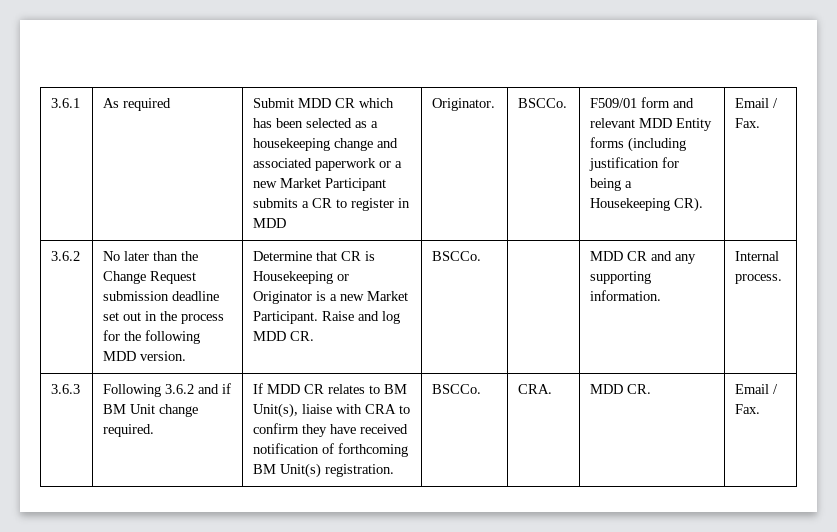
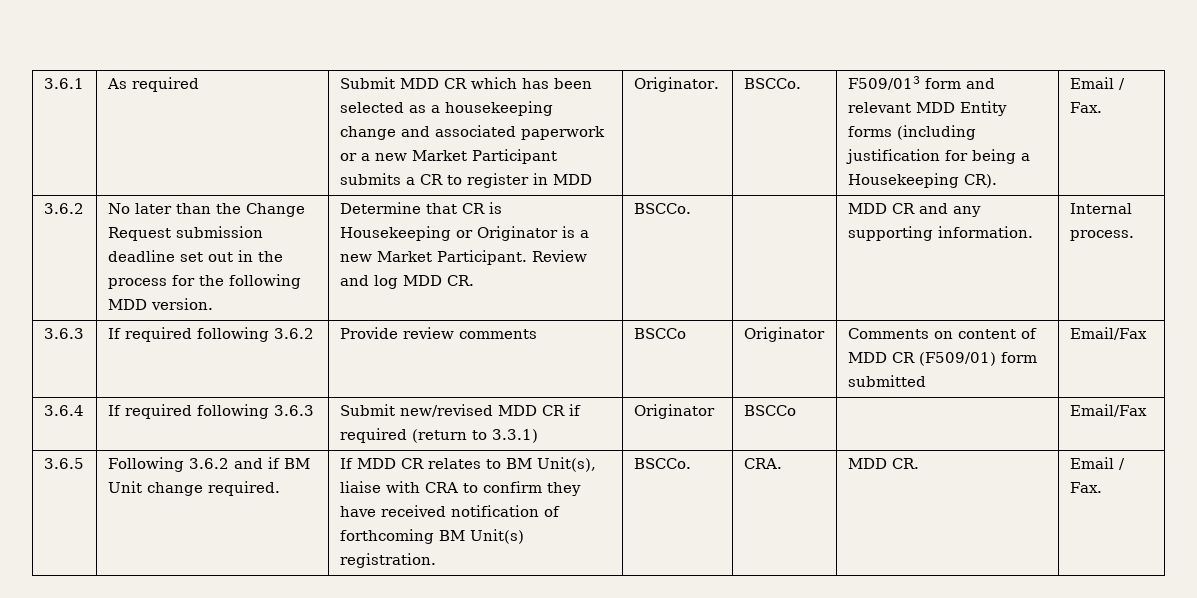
- F509/01 form and relevant MDD Entity forms (including justification for being a Housekeeping CR).
+ F509/013 form and relevant MDD Entity forms (including justification for being a Housekeeping CR).
- Raise and log MDD CR.
+ Review and log MDD CR.
- 3.6.3 | Following 3.6.2 and if BM Unit change required. | If MDD CR relates to BM Unit(s), liaise with CRA to confirm they have received notification of forthcoming BM Unit(s) registration. | BSCCo. | CRA. | MDD CR. | Email / Fax.
+ 3.6.3 | If required following 3.6.2 | Provide review comments | BSCCo | Originator | Comments on content of MDD CR (F509/01) form submitted | Email/Fax
+ 3.6.4 | If required following 3.6.3 | Submit new/revised MDD CR if required (return to 3.3.1) | Originator | BSCCo | | Email/Fax
+ 3.6.5 | Following 3.6.2 and if BM Unit change required. | If MDD CR relates to BM Unit(s), liaise with CRA to confirm they have received notification of forthcoming BM Unit(s) registration. | BSCCo. | CRA. | MDD CR. | Email / Fax.

